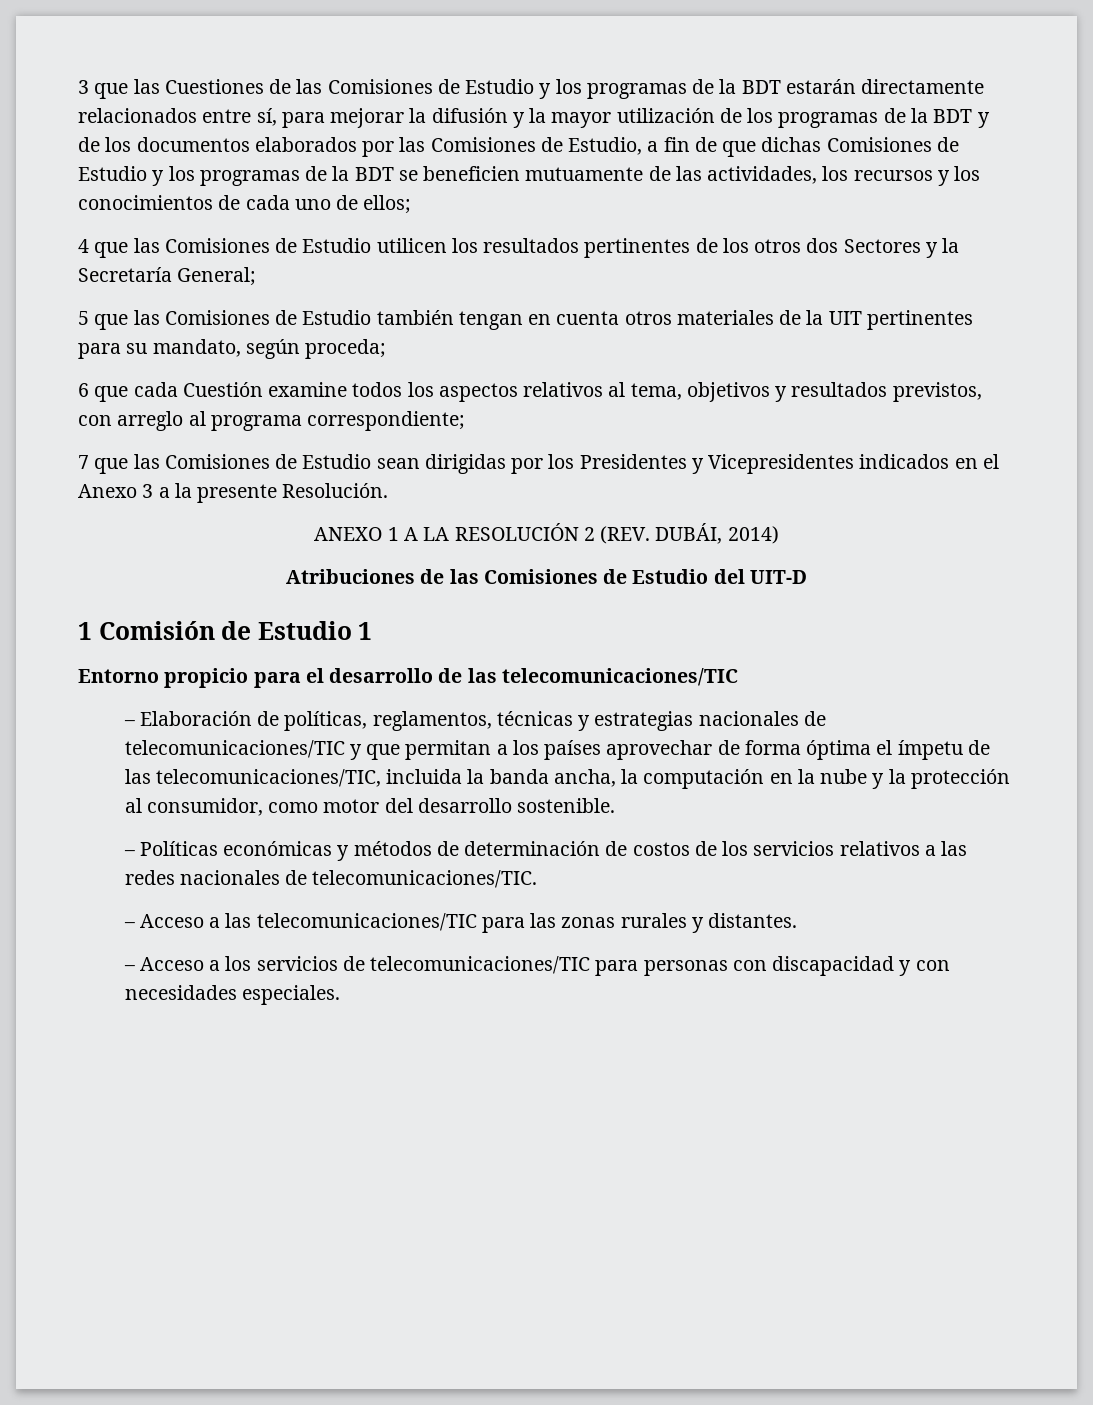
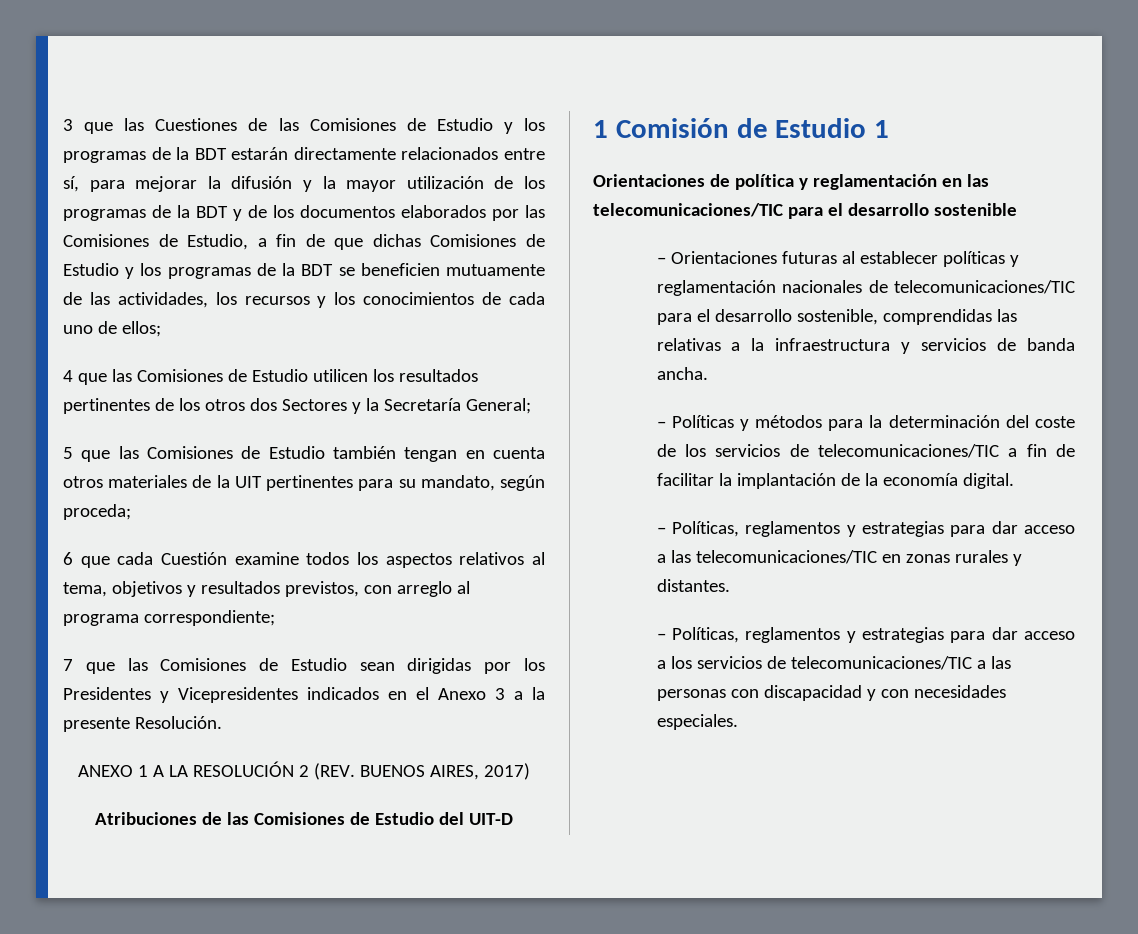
- ANEXO 1 A LA RESOLUCIÓN 2 (REV. DUBÁI, 2014)
+ ANEXO 1 A LA RESOLUCIÓN 2 (REV. BUENOS AIRES, 2017)
- Entorno propicio para el desarrollo de las telecomunicaciones/TIC
- – Elaboración de políticas, reglamentos, técnicas y estrategias nacionales de telecomunicaciones/TIC y que permitan a los países aprovechar de forma óptima el ímpetu de las telecomunicaciones/TIC, incluida la banda ancha, la computación en la nube y la protección al consumidor, como motor del desarrollo sostenible.
+ Orientaciones de política y reglamentación en las telecomunicaciones/TIC para el desarrollo sostenible
+ – Orientaciones futuras al establecer políticas y reglamentación nacionales de telecomunicaciones/TIC para el desarrollo sostenible, comprendidas las relativas a la infraestructura y servicios de banda ancha.
- – Políticas económicas y métodos de determinación de costos de los servicios relativos a las redes nacionales de telecomunicaciones/TIC.
- – Acceso a las telecomunicaciones/TIC para las zonas rurales y distantes.
+ – Políticas y métodos para la determinación del coste de los servicios de telecomunicaciones/TIC a fin de facilitar la implantación de la economía digital.
+ – Políticas, reglamentos y estrategias para dar acceso a las telecomunicaciones/TIC en zonas rurales y distantes.
- – Acceso a los servicios de telecomunicaciones/TIC para personas con discapacidad y con necesidades especiales.
+ – Políticas, reglamentos y estrategias para dar acceso a los servicios de telecomunicaciones/TIC a las personas con discapacidad y con necesidades especiales.

